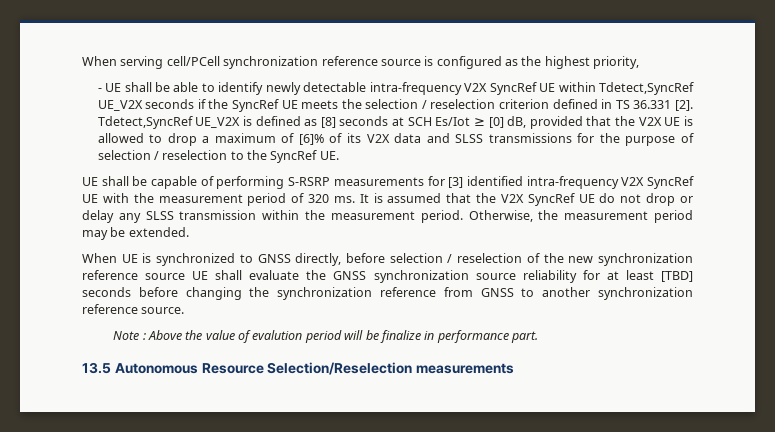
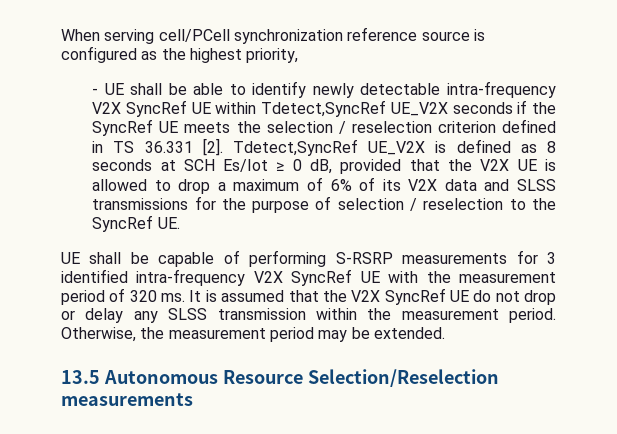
- Tdetect,SyncRef UE_V2X is defined as [8] seconds at SCH Es/Iot ≥ [0] dB, provided that the V2X UE is allowed to drop a maximum of [6]% of its V2X data and SLSS transmissions for the purpose of selection / reselection to the SyncRef UE.
+ Tdetect,SyncRef UE_V2X is defined as 8 seconds at SCH Es/Iot ≥ 0 dB, provided that the V2X UE is allowed to drop a maximum of 6% of its V2X data and SLSS transmissions for the purpose of selection / reselection to the SyncRef UE.
- UE shall be capable of performing S-RSRP measurements for [3] identified intra-frequency V2X SyncRef UE with the measurement period of 320 ms.
+ UE shall be capable of performing S-RSRP measurements for 3 identified intra-frequency V2X SyncRef UE with the measurement period of 320 ms.
- When UE is synchronized to GNSS directly, before selection / reselection of the new synchronization reference source UE shall evaluate the GNSS synchronization source reliability for at least [TBD] seconds before changing the synchronization reference from GNSS to another synchronization reference source.
- Note : Above the value of evalution period will be finalize in performance part.

